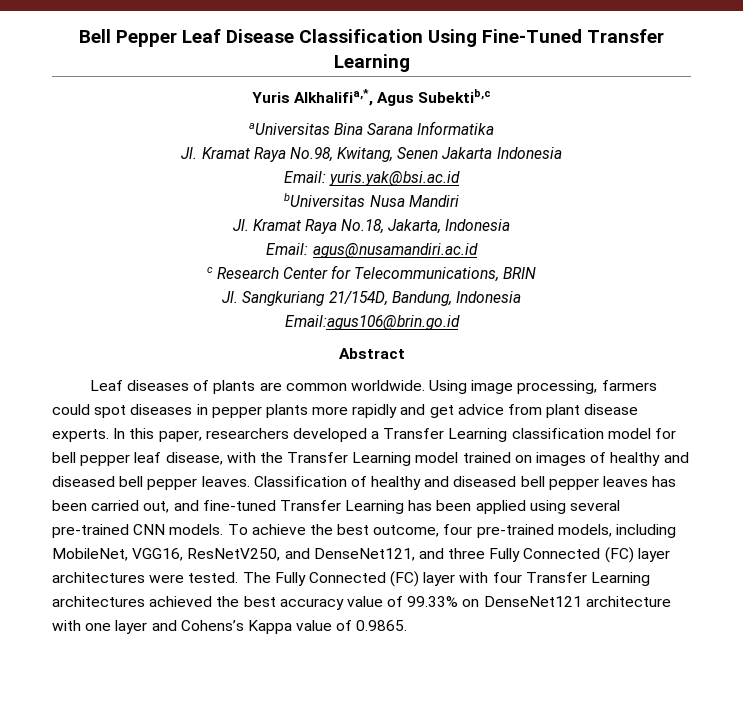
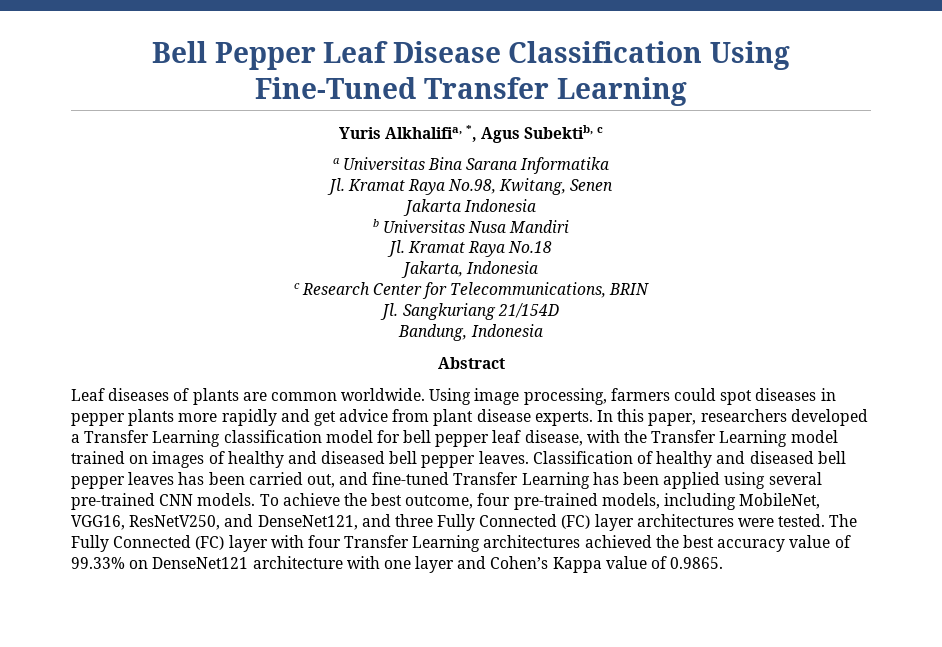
- Yuris Alkhalifia,*, Agus Subektib,c
- aUniversitas Bina Sarana Informatika
+ Yuris Alkhalifia, *, Agus Subektib, c
+ a Universitas Bina Sarana Informatika
- Jl. Kramat Raya No.98, Kwitang, Senen Jakarta Indonesia
+ Jl. Kramat Raya No.98, Kwitang, Senen
+ Jakarta Indonesia
- Email: yuris.yak@bsi.ac.id
- bUniversitas Nusa Mandiri
+ b Universitas Nusa Mandiri
- Jl. Kramat Raya No.18, Jakarta, Indonesia
+ Jl. Kramat Raya No.18
+ Jakarta, Indonesia
- Email: agus@nusamandiri.ac.id
- Jl. Sangkuriang 21/154D, Bandung, Indonesia
+ Jl. Sangkuriang 21/154D
+ Bandung, Indonesia
- Email:agus106@brin.go.id
- The Fully Connected (FC) layer with four Transfer Learning architectures achieved the best accuracy value of 99.33% on DenseNet121 architecture with one layer and Cohens’s Kappa value of 0.9865.
+ The Fully Connected (FC) layer with four Transfer Learning architectures achieved the best accuracy value of 99.33% on DenseNet121 architecture with one layer and Cohen’s Kappa value of 0.9865.

